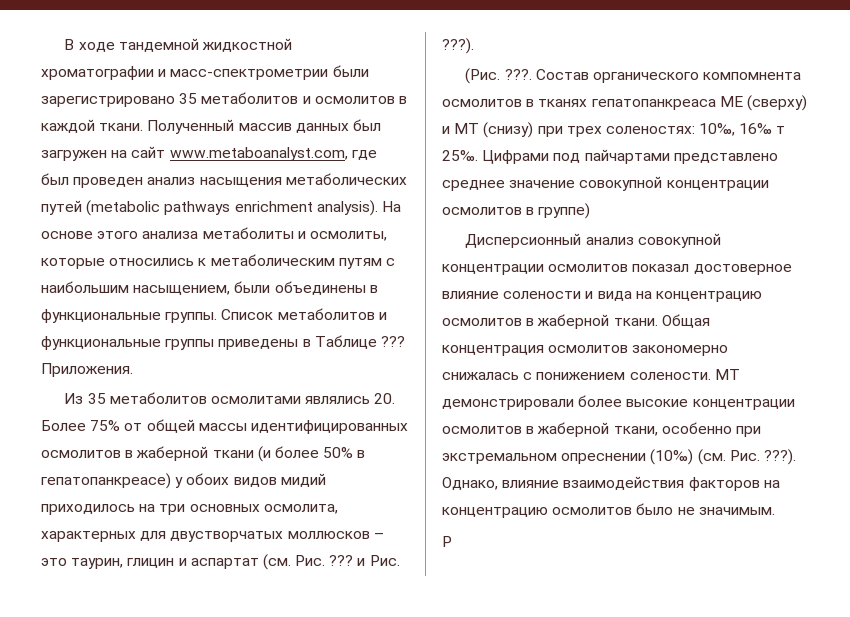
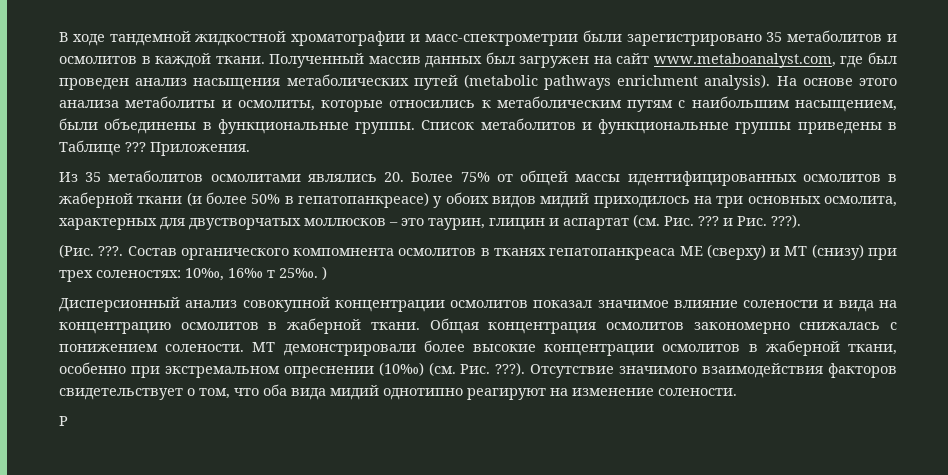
- Состав органического компомнента осмолитов в тканях гепатопанкреаса МЕ (сверху) и МТ (снизу) при трех соленостях: 10‰, 16‰ т 25‰. Цифрами под пайчартами представлено среднее значение совокупной концентрации осмолитов в группе)
+ Состав органического компомнента осмолитов в тканях гепатопанкреаса МЕ (сверху) и МТ (снизу) при трех соленостях: 10‰, 16‰ т 25‰. )
- Дисперсионный анализ совокупной концентрации осмолитов показал достоверное влияние солености и вида на концентрацию осмолитов в жаберной ткани.
+ Дисперсионный анализ совокупной концентрации осмолитов показал значимое влияние солености и вида на концентрацию осмолитов в жаберной ткани.
- Однако, влияние взаимодействия факторов на концентрацию осмолитов было не значимым.
+ Отсутствие значимого взаимодействия факторов свидетельствует о том, что оба вида мидий однотипно реагируют на изменение солености.

